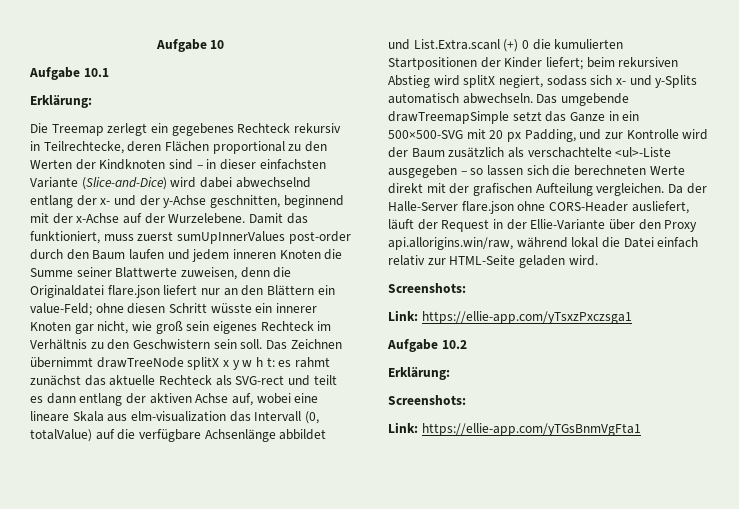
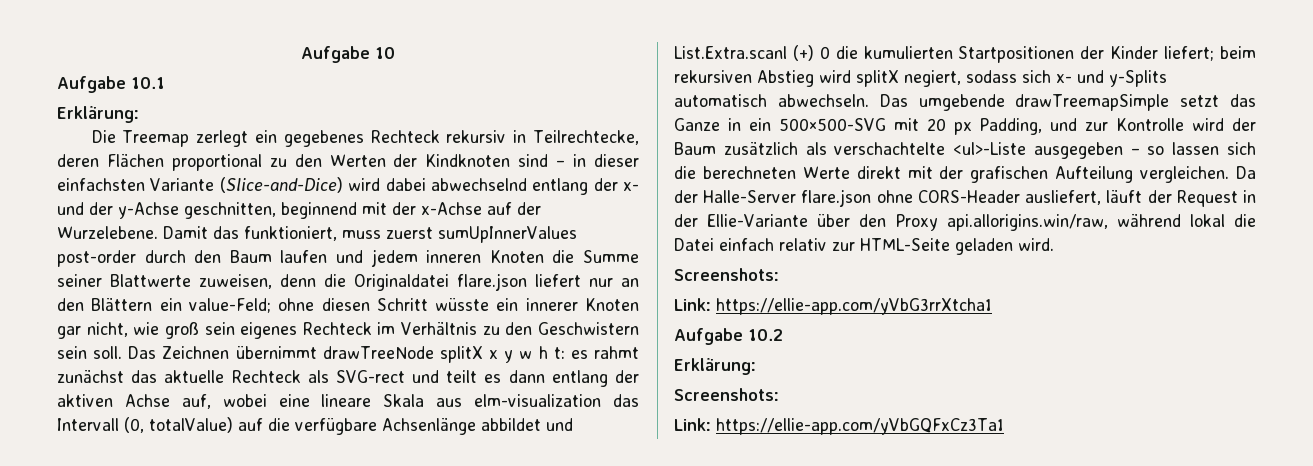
- Link: https://ellie-app.com/yTsxzPxczsga1
+ Link: https://ellie-app.com/yVbG3rrXtcha1
- Link: https://ellie-app.com/yTGsBnmVgFta1
+ Link: https://ellie-app.com/yVbGQFxCz3Ta1

